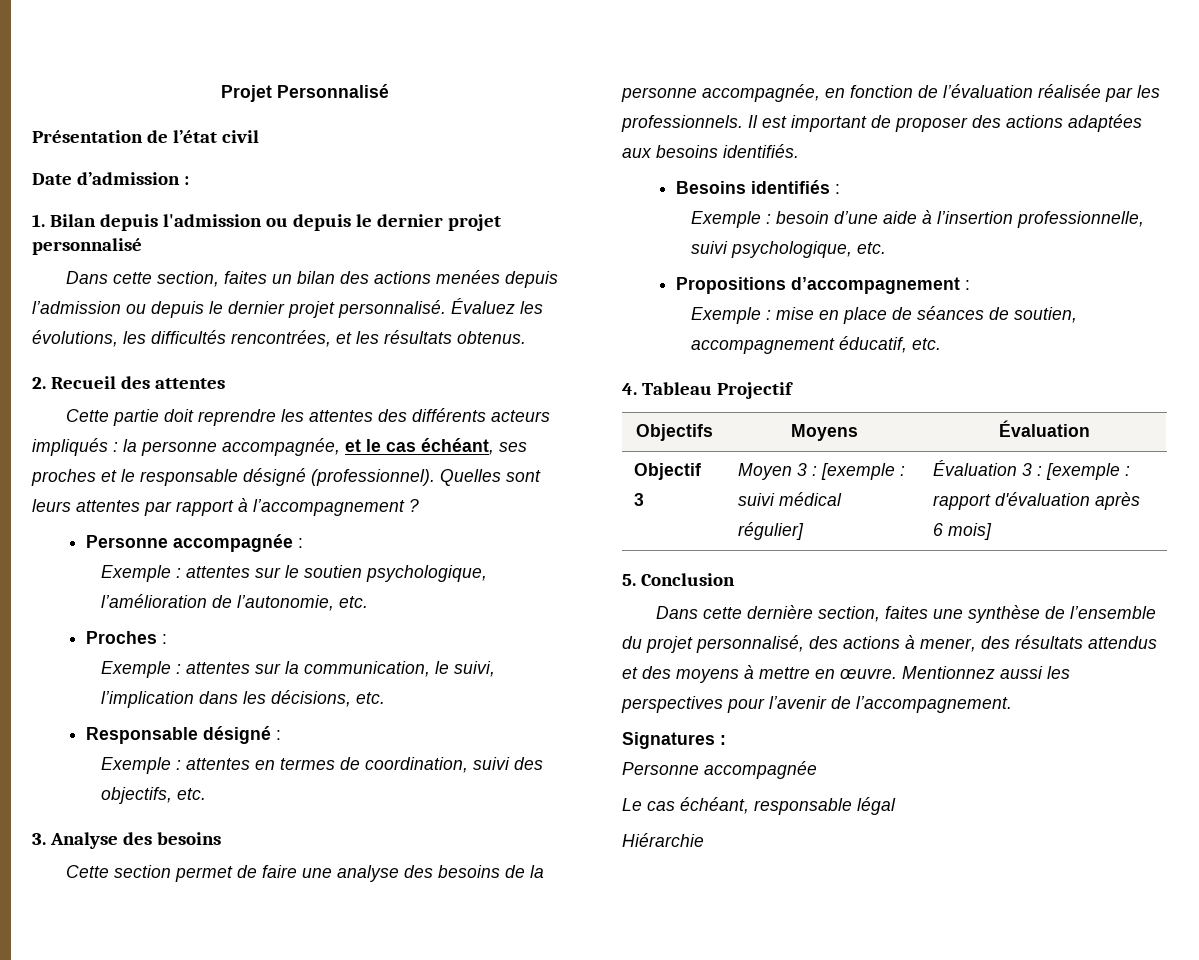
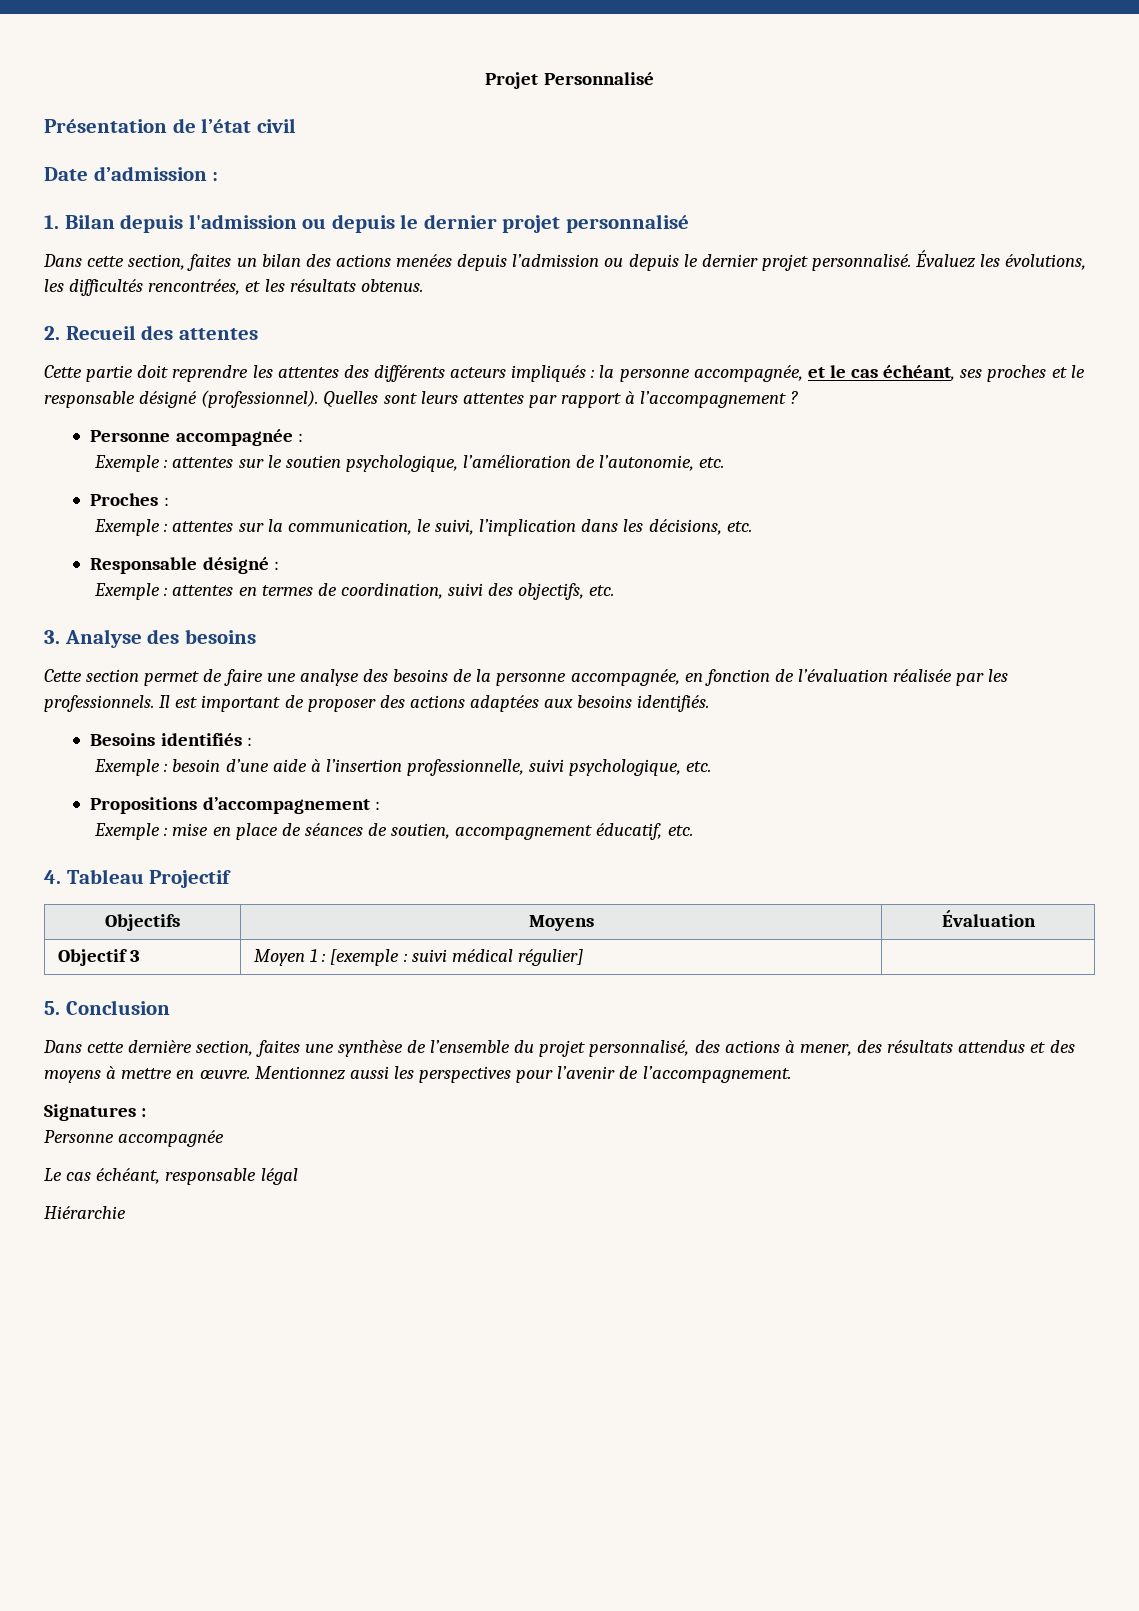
- Objectif 3 | Moyen 3 : [exemple : suivi médical régulier] | Évaluation 3 : [exemple : rapport d'évaluation après 6 mois]
+ Objectif 3 | Moyen 1 : [exemple : suivi médical régulier] |

